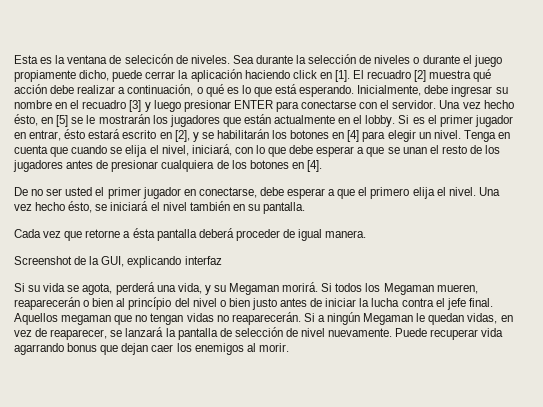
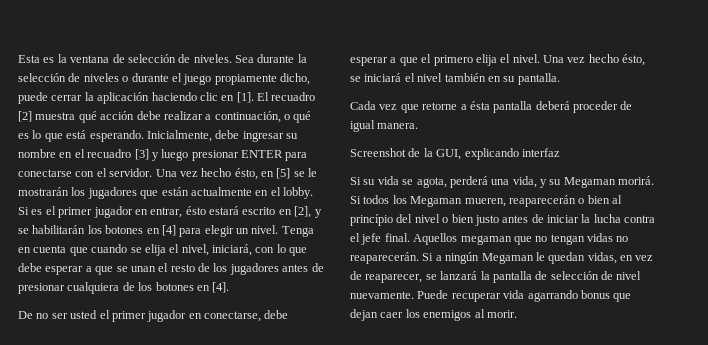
- Esta es la ventana de selecicón de niveles.
+ Esta es la ventana de selección de niveles.
- Sea durante la selección de niveles o durante el juego propiamente dicho, puede cerrar la aplicación haciendo click en [1].
+ Sea durante la selección de niveles o durante el juego propiamente dicho, puede cerrar la aplicación haciendo clic en [1].

